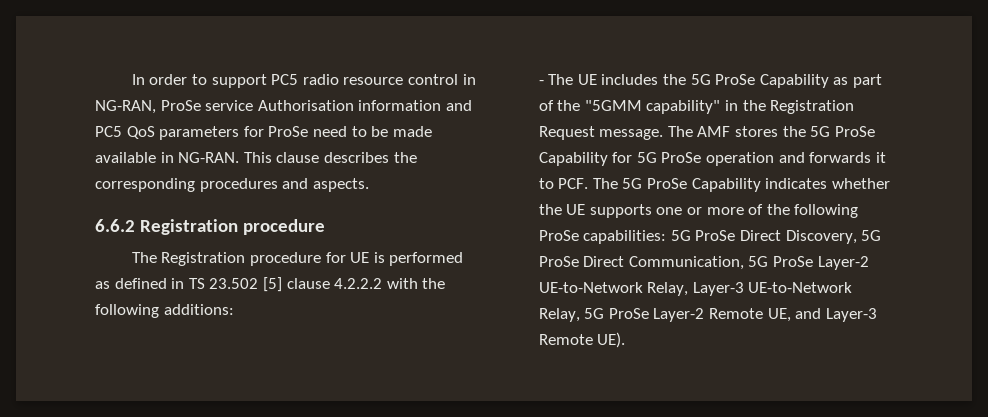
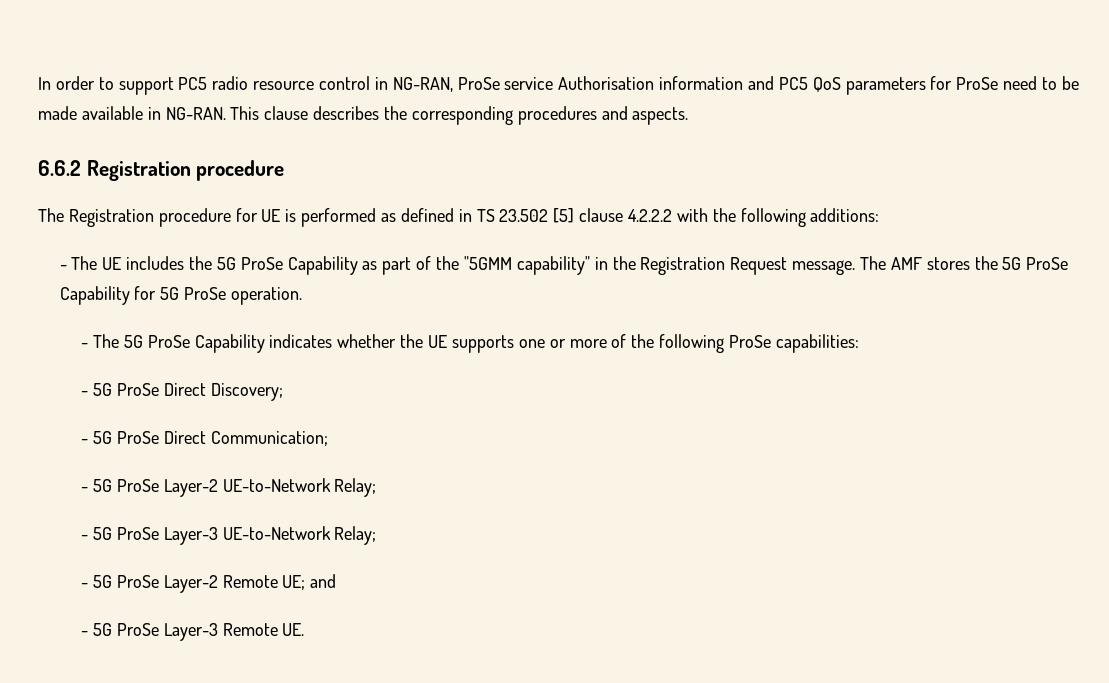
- The AMF stores the 5G ProSe Capability for 5G ProSe operation and forwards it to PCF. The 5G ProSe Capability indicates whether the UE supports one or more of the following ProSe capabilities: 5G ProSe Direct Discovery, 5G ProSe Direct Communication, 5G ProSe Layer-2 UE-to-Network Relay, Layer-3 UE-to-Network Relay, 5G ProSe Layer-2 Remote UE, and Layer-3 Remote UE).
+ The AMF stores the 5G ProSe Capability for 5G ProSe operation.
+ - The 5G ProSe Capability indicates whether the UE supports one or more of the following ProSe capabilities:
+ - 5G ProSe Direct Discovery;
+ - 5G ProSe Direct Communication;
+ - 5G ProSe Layer-2 UE-to-Network Relay;
+ - 5G ProSe Layer-3 UE-to-Network Relay;
+ - 5G ProSe Layer-2 Remote UE; and
+ - 5G ProSe Layer-3 Remote UE.

